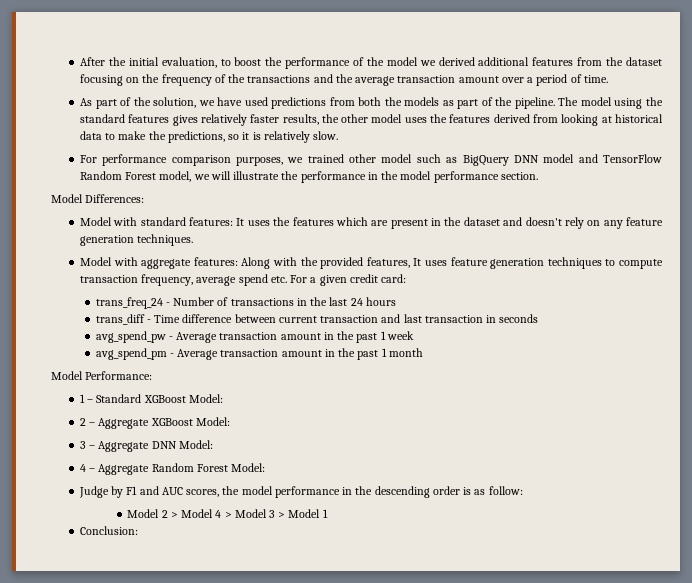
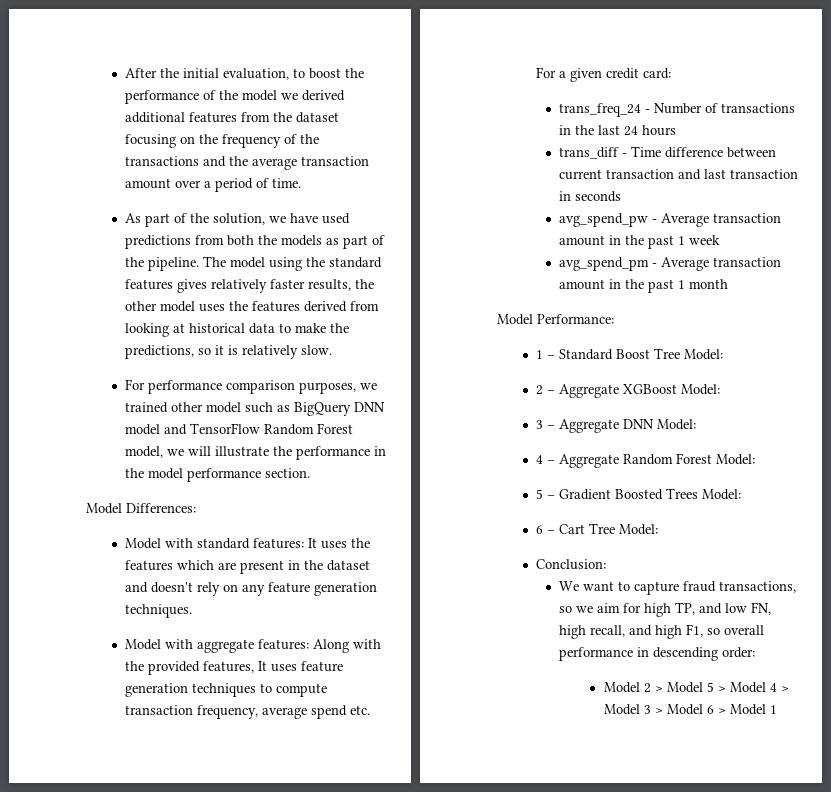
- 1 – Standard XGBoost Model:
+ 1 – Standard Boost Tree Model:
- Judge by F1 and AUC scores, the model performance in the descending order is as follow:
+ 5 – Gradient Boosted Trees Model:
+ 6 – Cart Tree Model:
+ Conclusion:
+ We want to capture fraud transactions, so we aim for high TP, and low FN, high recall, and high F1, so overall performance in descending order:
- Model 2 > Model 4 > Model 3 > Model 1
- Conclusion:
+ Model 2 > Model 5 > Model 4 > Model 3 > Model 6 > Model 1

